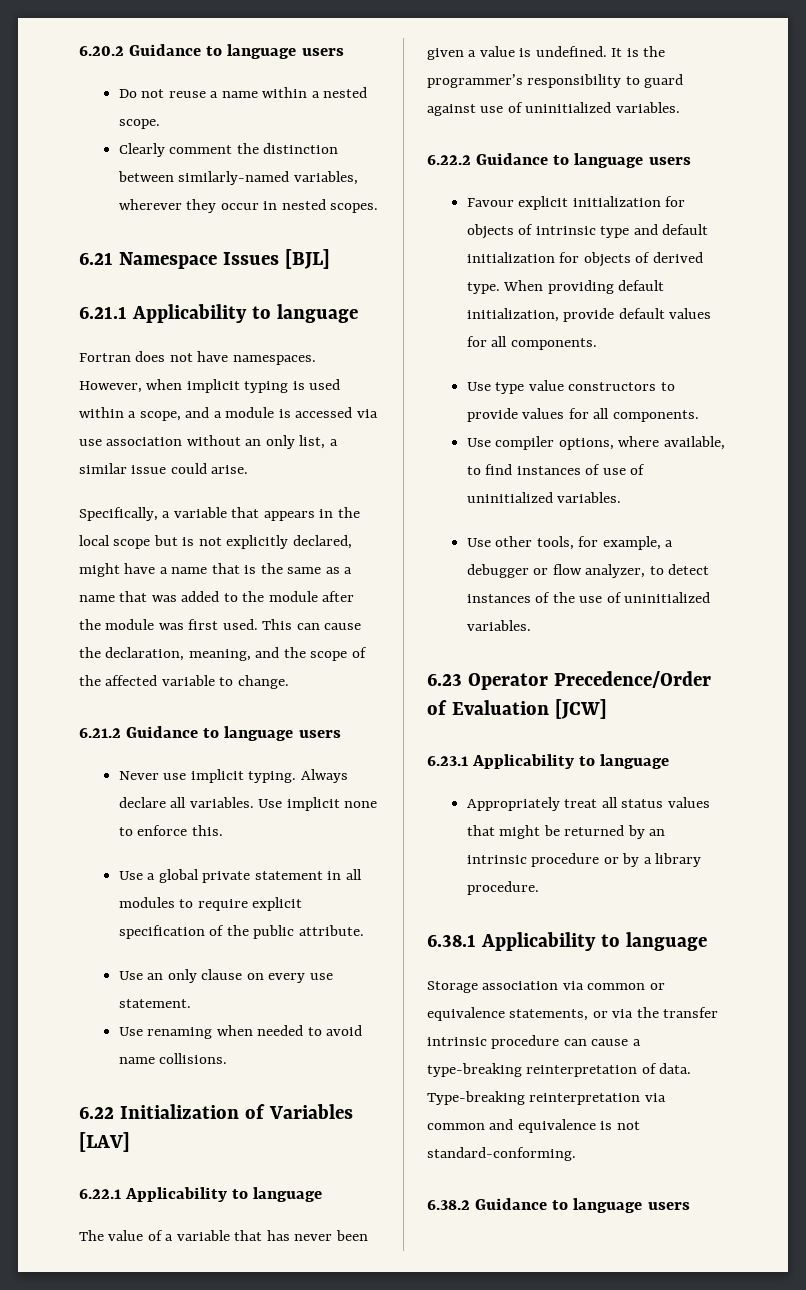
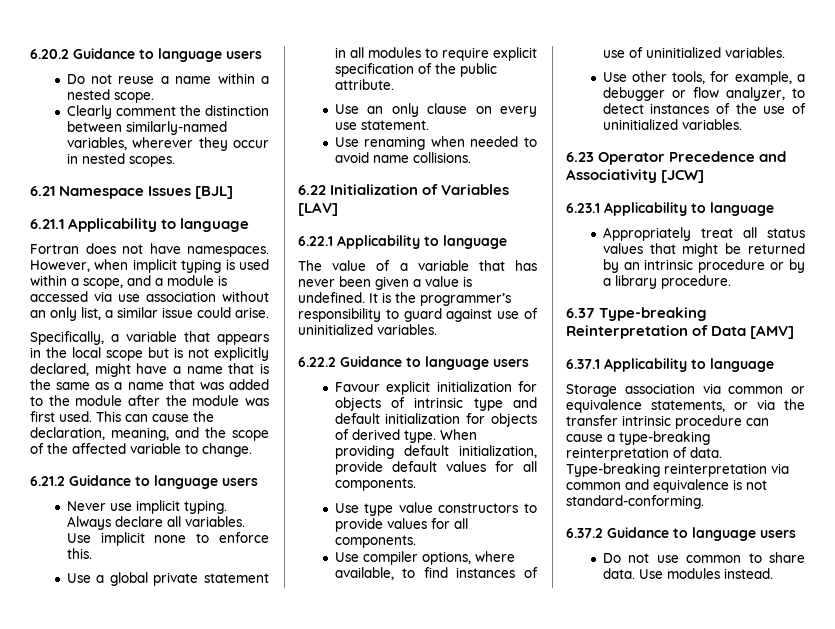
- 6.23 Operator Precedence/Order of Evaluation [JCW]
+ 6.23 Operator Precedence and Associativity [JCW]
- 6.38.1 Applicability to language
+ 6.37 Type-breaking Reinterpretation of Data [AMV]
+ 6.37.1 Applicability to language
- 6.38.2 Guidance to language users
+ 6.37.2 Guidance to language users
+ Do not use common to share data. Use modules instead.

